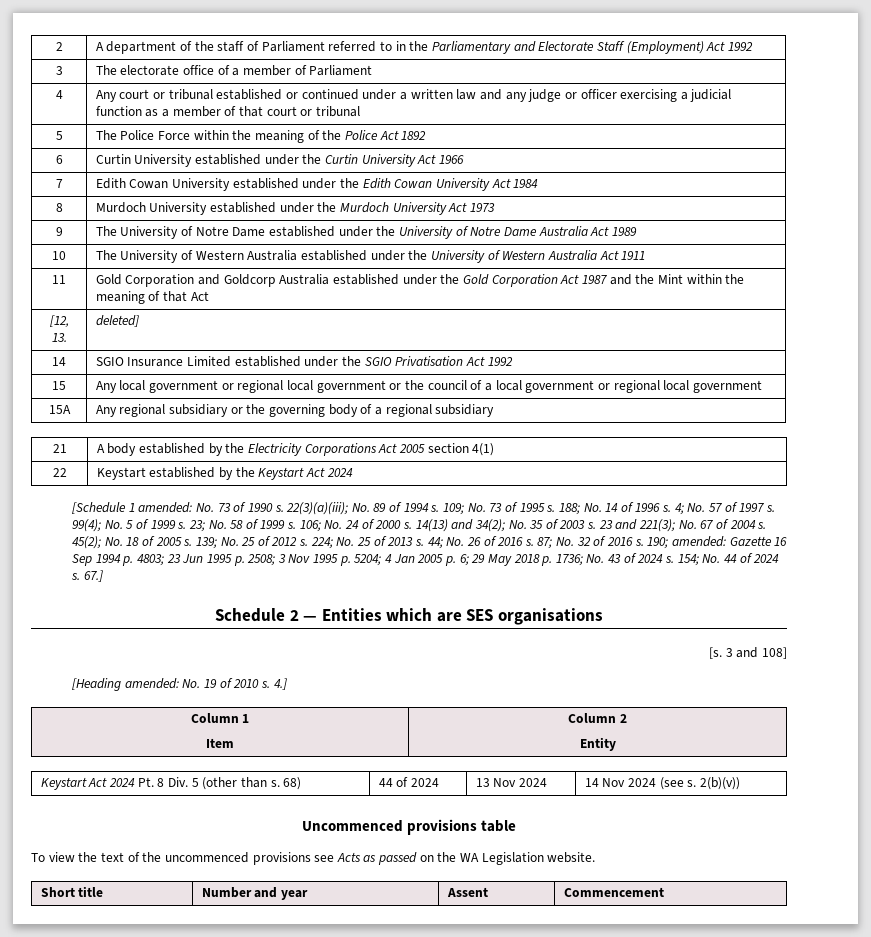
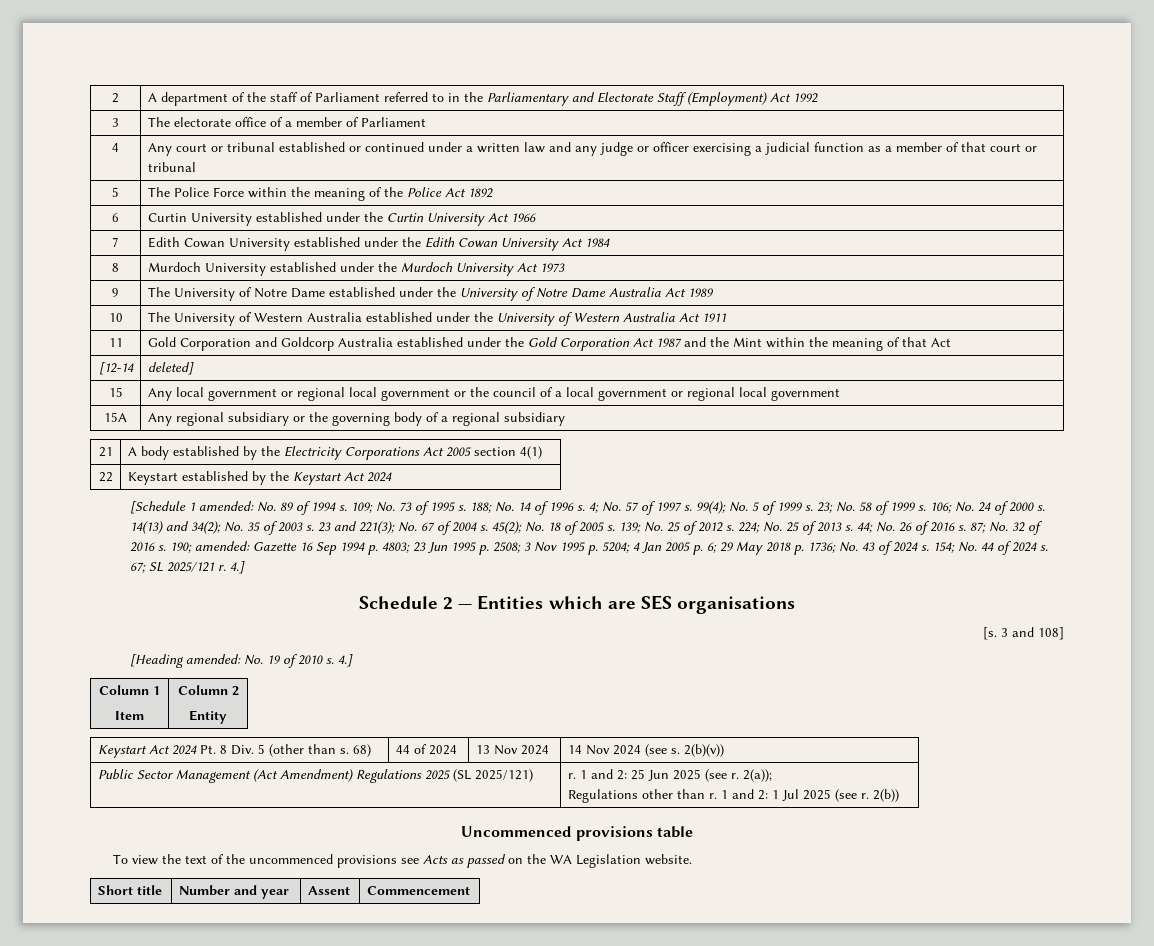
- [12, 13. | deleted]
+ [12-14 | deleted]
- 14 | SGIO Insurance Limited established under the SGIO Privatisation Act 1992
- [Schedule 1 amended: No. 73 of 1990 s. 22(3)(a)(iii); No. 89 of 1994 s.
+ [Schedule 1 amended: No. 89 of 1994 s.
- 67.]
+ 67; SL 2025/121 r. 4.]
+ Public Sector Management (Act Amendment) Regulations 2025 (SL 2025/121) | r. 1 and 2: 25 Jun 2025 (see r. 2(a));
+ Regulations other than r. 1 and 2: 1 Jul 2025 (see r. 2(b))

